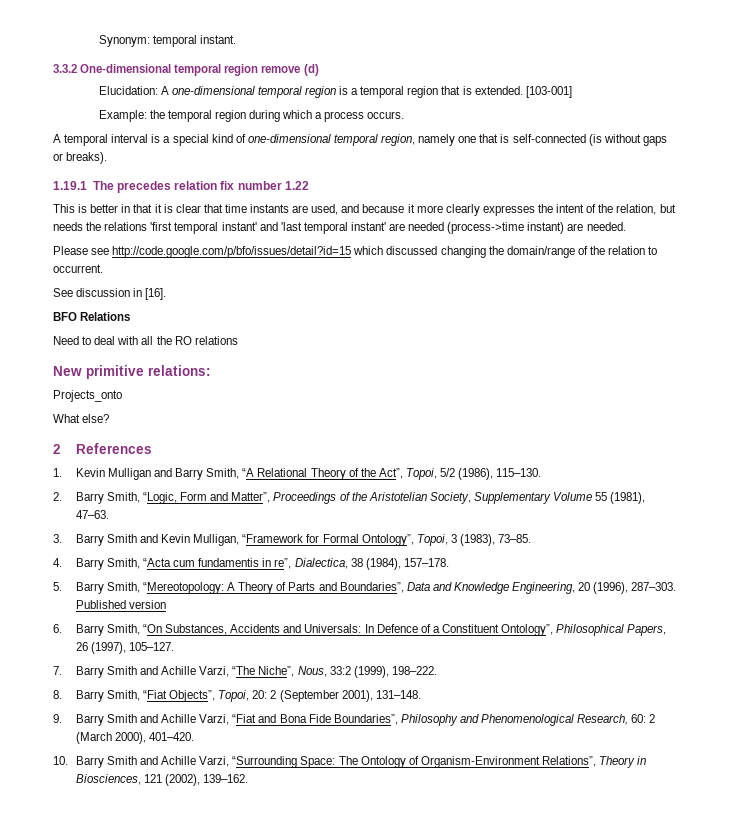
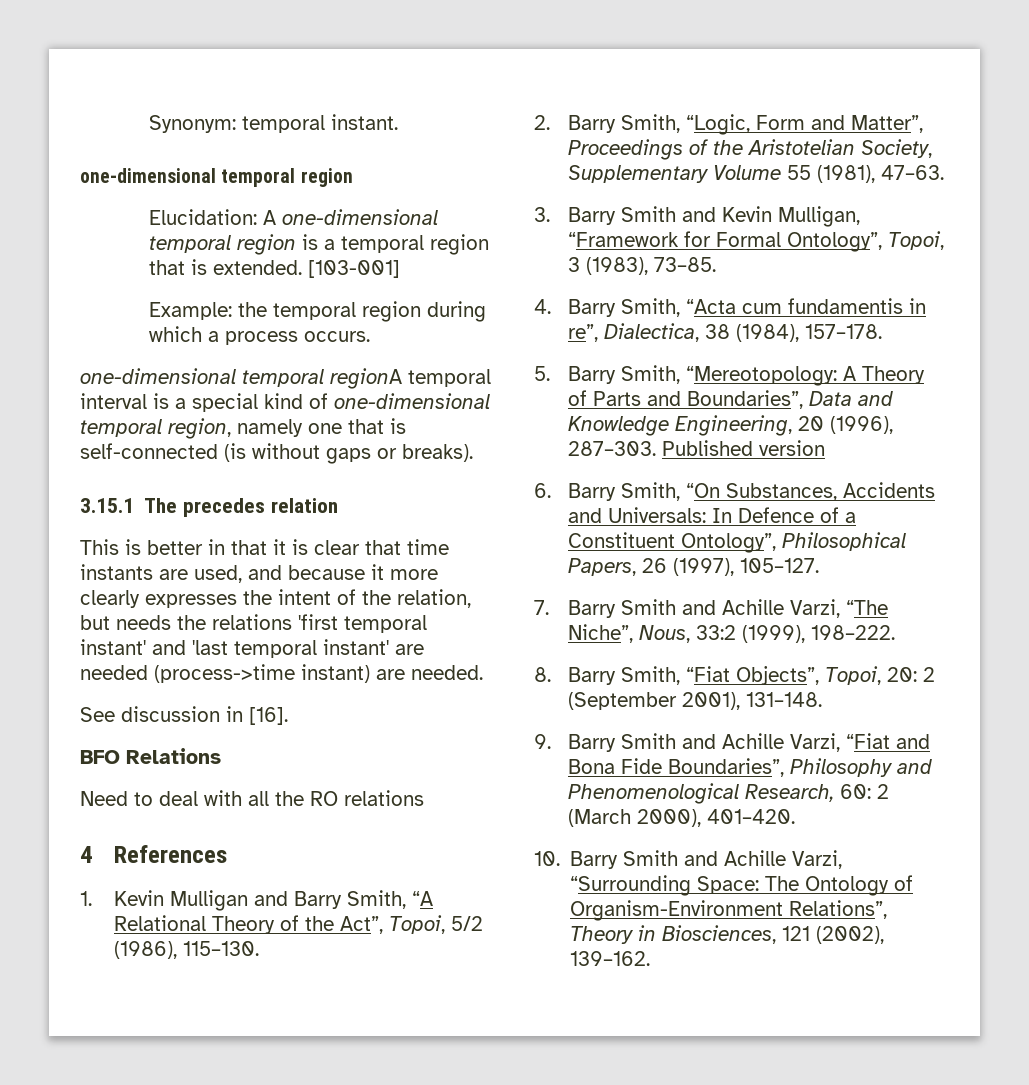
  Synonym: temporal instant.
- 3.3.2 One-dimensional temporal region remove (d)
+ one-dimensional temporal region
- A temporal interval is a special kind of one-dimensional temporal region, namely one that is self-connected (is without gaps or breaks).
+ one-dimensional temporal regionA temporal interval is a special kind of one-dimensional temporal region, namely one that is self-connected (is without gaps or breaks).
- 1.19.1 The precedes relation fix number 1.22
+ 3.15.1 The precedes relation
- Please see http://code.google.com/p/bfo/issues/detail?id=15 which discussed changing the domain/range of the relation to occurrent.
- New primitive relations:
- Projects_onto
- What else?
- 2 References
+ 4 References

